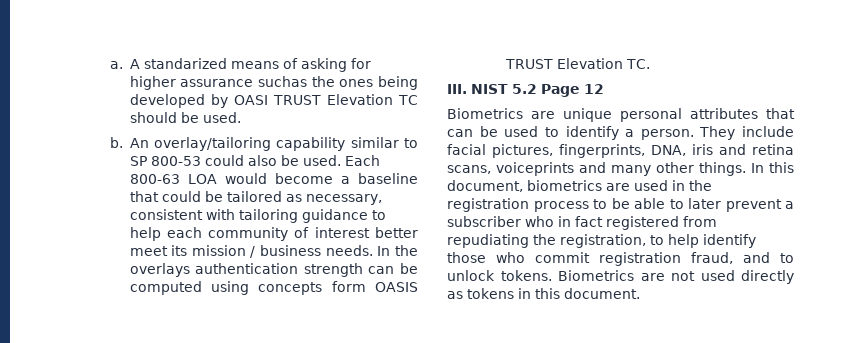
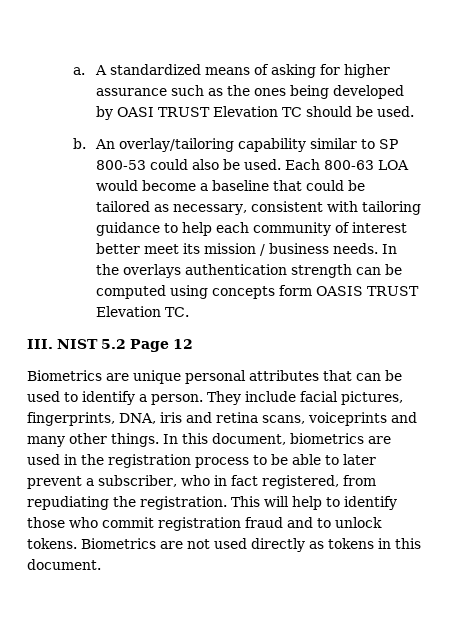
- A standarized means of asking for higher assurance suchas the ones being developed by OASI TRUST Elevation TC should be used.
+ A standardized means of asking for higher assurance such as the ones being developed by OASI TRUST Elevation TC should be used.
- In this document, biometrics are used in the registration process to be able to later prevent a subscriber who in fact registered from repudiating the registration, to help identify those who commit registration fraud, and to unlock tokens.
+ In this document, biometrics are used in the registration process to be able to later prevent a subscriber, who in fact registered, from repudiating the registration. This will help to identify those who commit registration fraud and to unlock tokens.

